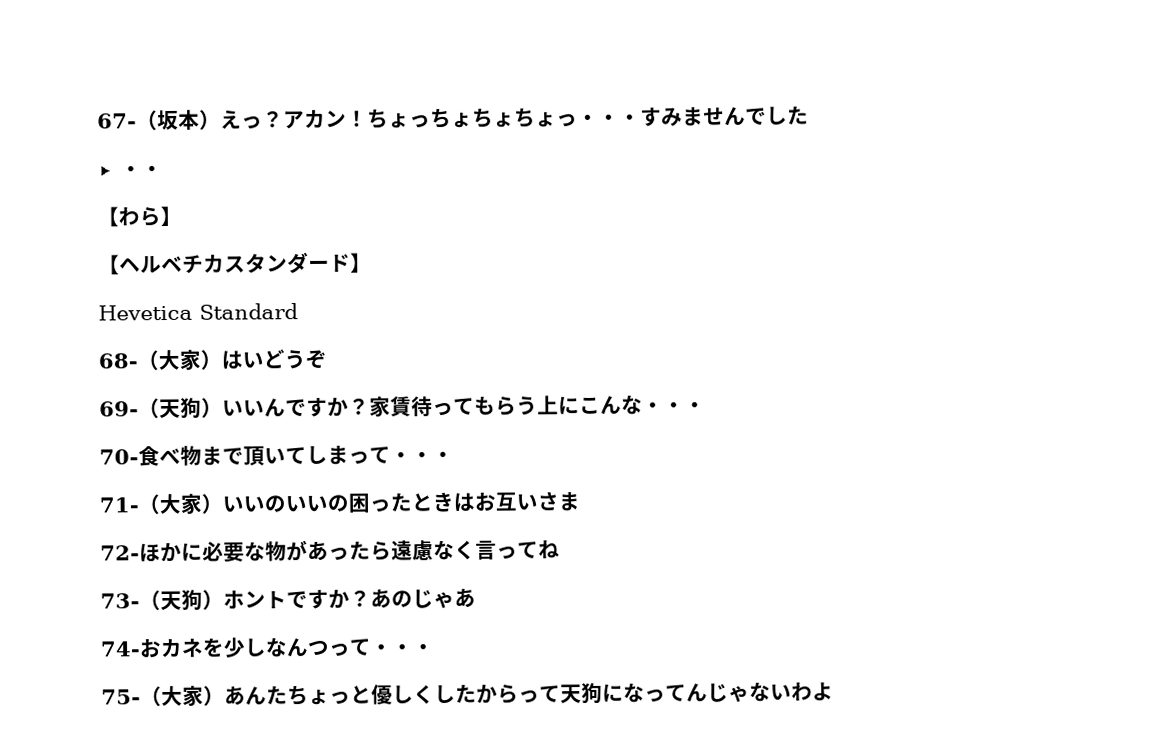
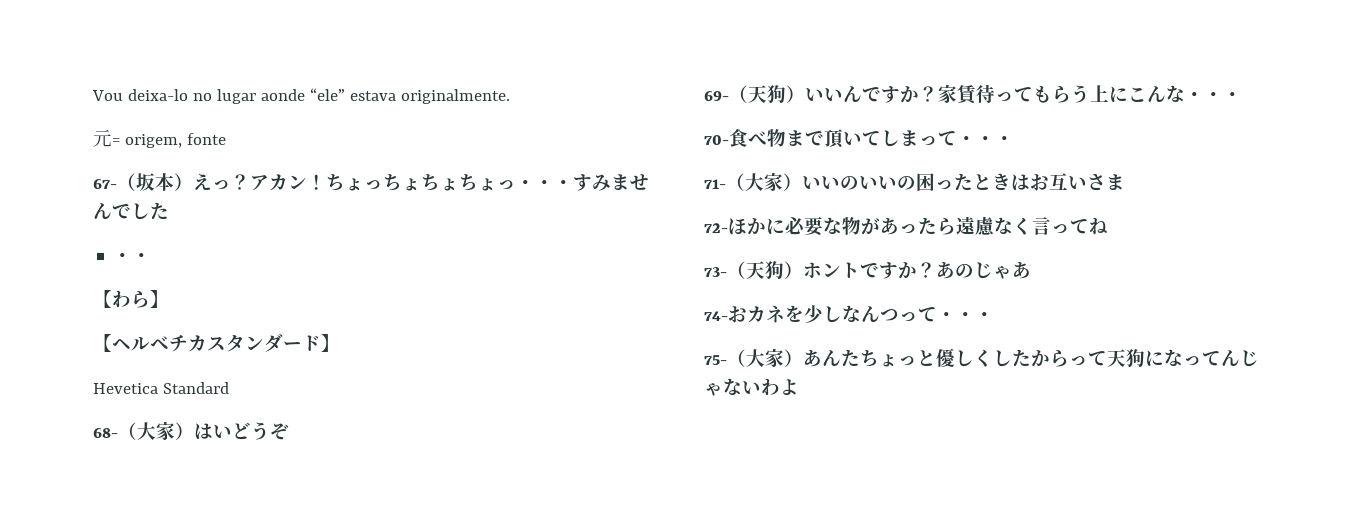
+ Vou deixa-lo no lugar aonde “ele” estava originalmente.
+ 元= origem, fonte

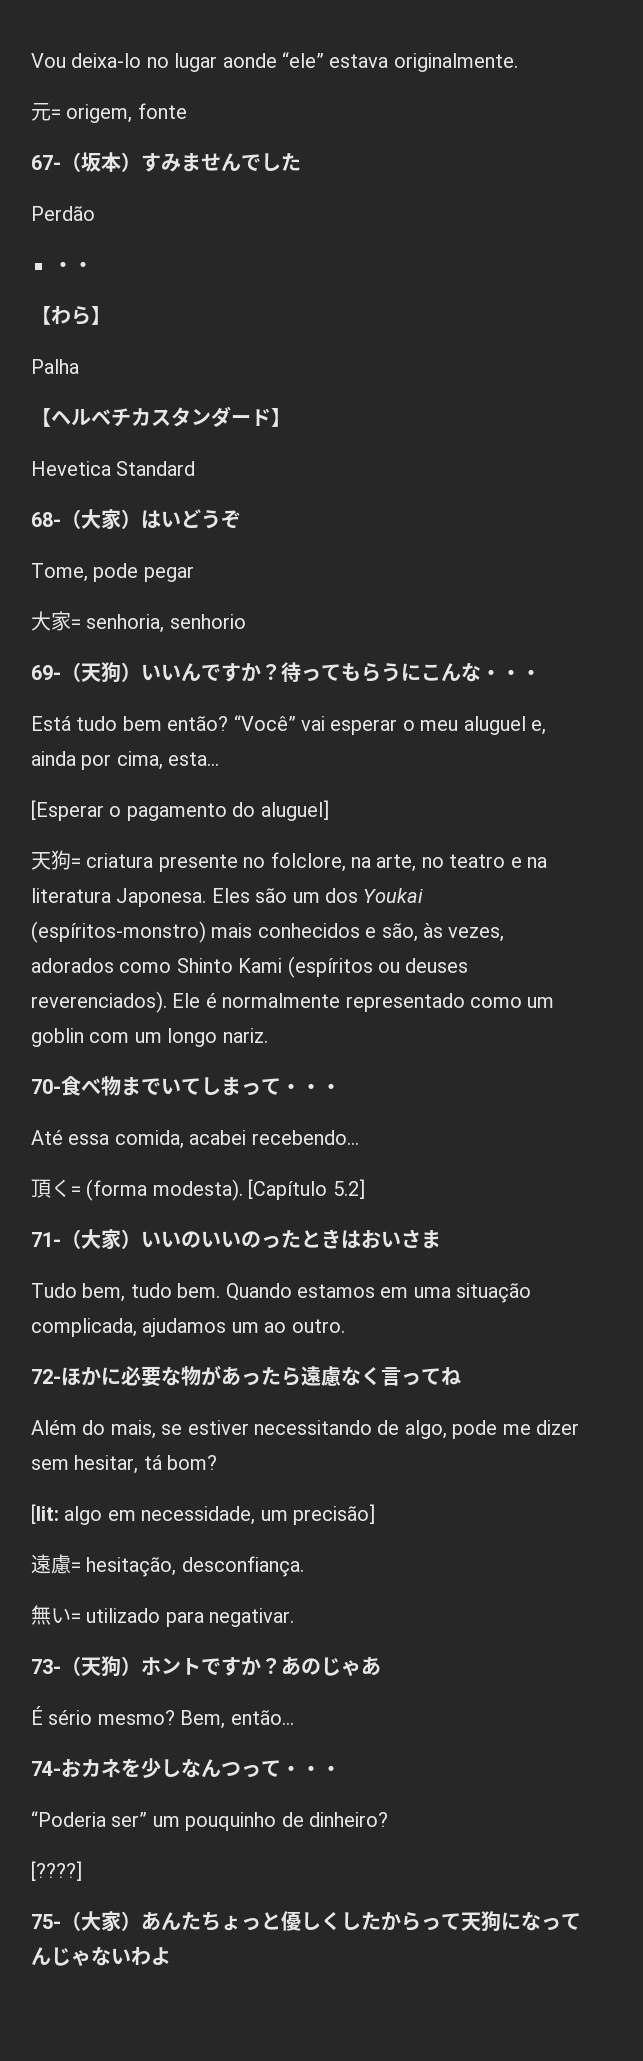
- 67-（坂本）えっ？アカン！ちょっちょちょちょっ・・・すみませんでした
+ 67-（坂本）すみませんでした
+ Perdão
+ Palha
+ Tome, pode pegar
+ 大家= senhoria, senhorio
- 家賃待ってもらう上にこんな・・・
+ 待ってもらうにこんな・・・
+ Está tudo bem então? “Você” vai esperar o meu aluguel e, ainda por cima, esta...
+ [Esperar o pagamento do aluguel]
+ 天狗= criatura presente no folclore, na arte, no teatro e na literatura Japonesa. Eles são um dos Youkai (espíritos-monstro) mais conhecidos e são, às vezes, adorados como Shinto Kami (espíritos ou deuses reverenciados). Ele é normalmente representado como um goblin com um longo nariz.
- 70-食べ物まで頂いてしまって・・・
+ 70-食べ物までいてしまって・・・
+ Até essa comida, acabei recebendo...
+ 頂く= (forma modesta). [Capítulo 5.2]
- 71-（大家）いいのいいの困ったときはお互いさま
+ 71-（大家）いいのいいのったときはおいさま
+ Tudo bem, tudo bem. Quando estamos em uma situação complicada, ajudamos um ao outro.
+ Além do mais, se estiver necessitando de algo, pode me dizer sem hesitar, tá bom?
+ [lit: algo em necessidade, um precisão]
+ 遠慮= hesitação, desconfiança.
+ 無い= utilizado para negativar.
+ É sério mesmo? Bem, então...
+ “Poderia ser” um pouquinho de dinheiro?
+ [????]

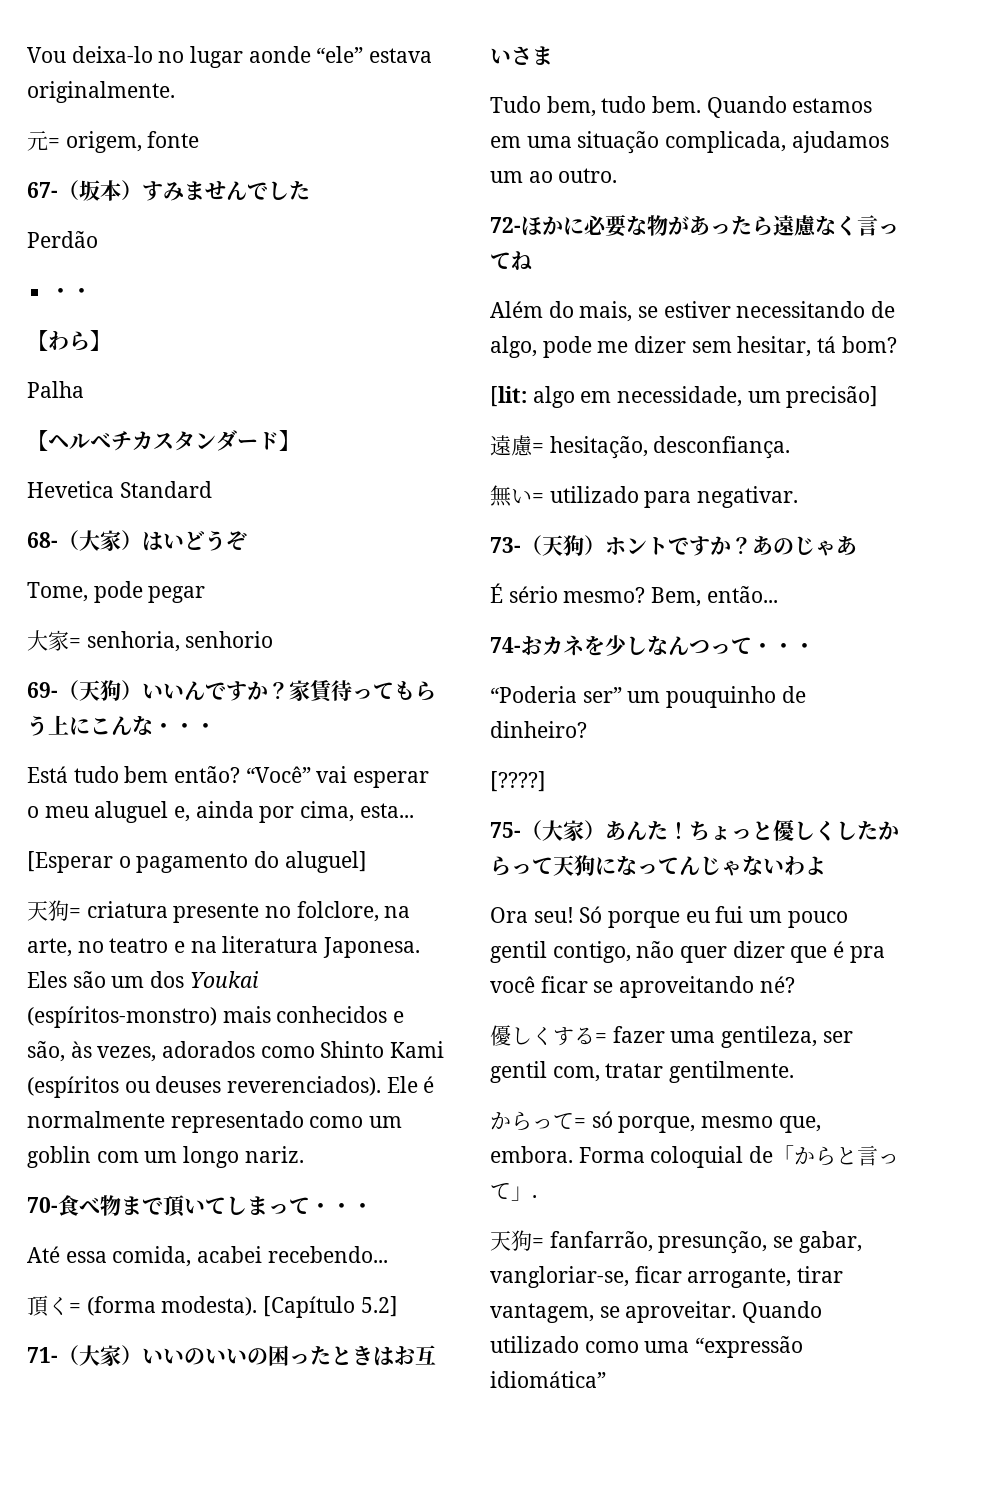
- 待ってもらうにこんな・・・
+ 家賃待ってもらう上にこんな・・・
- 70-食べ物までいてしまって・・・
+ 70-食べ物まで頂いてしまって・・・
- 71-（大家）いいのいいのったときはおいさま
+ 71-（大家）いいのいいの困ったときはお互いさま
- 75-（大家）あんたちょっと優しくしたからって天狗になってんじゃないわよ
+ 75-（大家）あんた！ちょっと優しくしたからって天狗になってんじゃないわよ
+ Ora seu! Só porque eu fui um pouco gentil contigo, não quer dizer que é pra você ficar se aproveitando né?
+ 優しくする= fazer uma gentileza, ser gentil com, tratar gentilmente.
+ からって= só porque, mesmo que, embora. Forma coloquial de「からと言って」.
+ 天狗= fanfarrão, presunção, se gabar, vangloriar-se, ficar arrogante, tirar vantagem, se aproveitar. Quando utilizado como uma “expressão idiomática”

